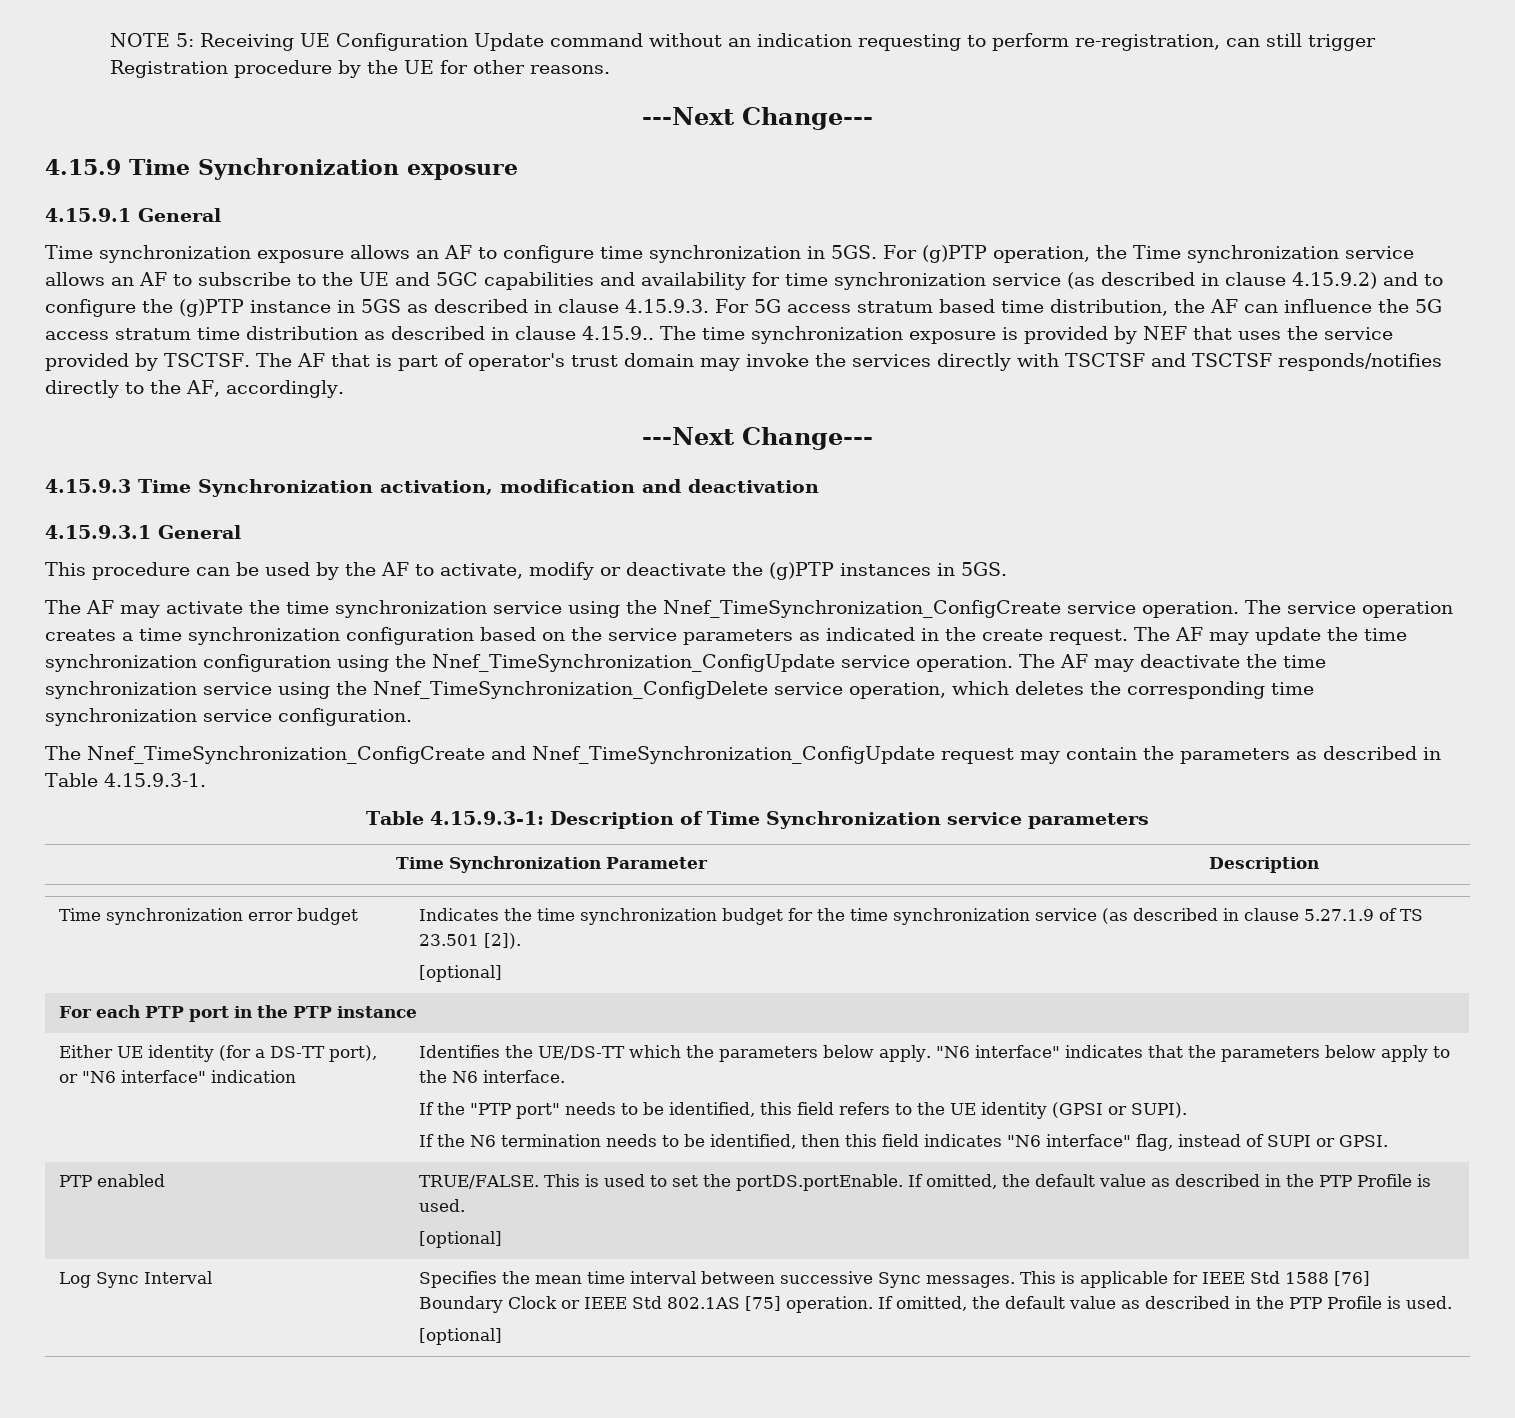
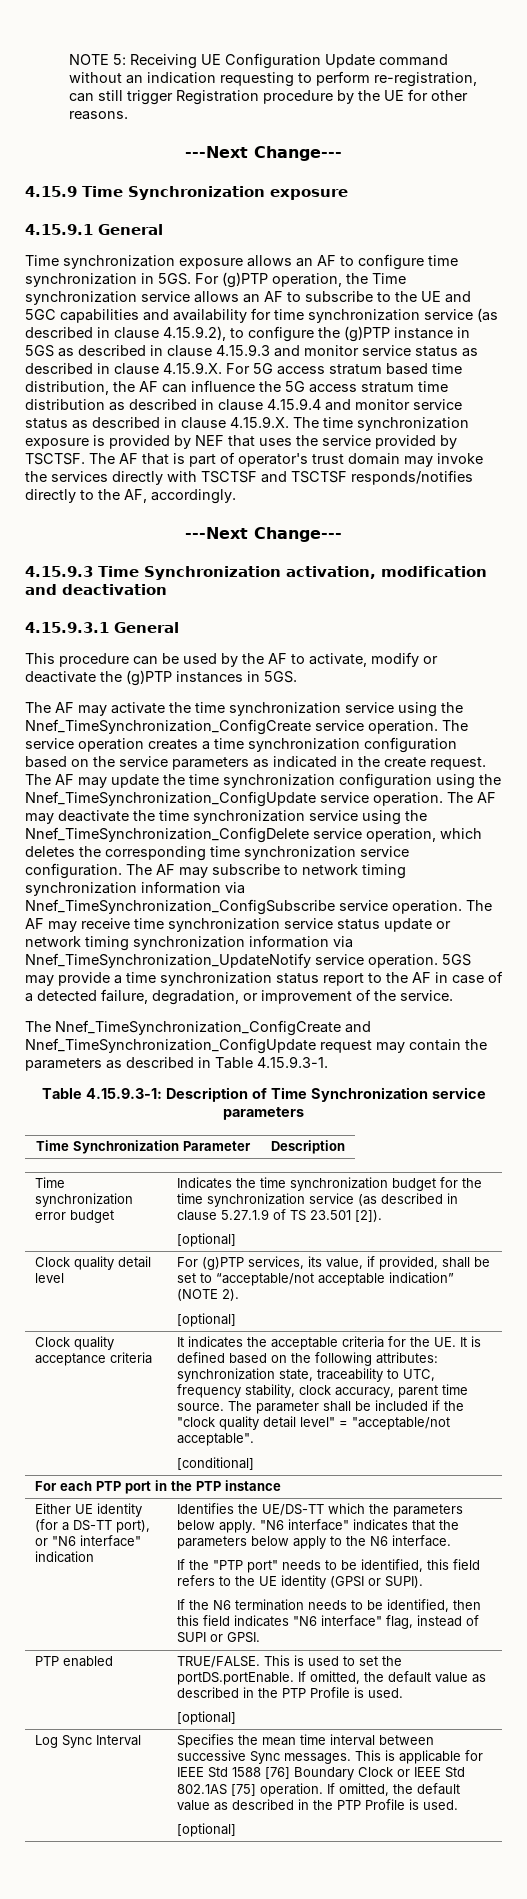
- For (g)PTP operation, the Time synchronization service allows an AF to subscribe to the UE and 5GC capabilities and availability for time synchronization service (as described in clause 4.15.9.2) and to configure the (g)PTP instance in 5GS as described in clause 4.15.9.3. For 5G access stratum based time distribution, the AF can influence the 5G access stratum time distribution as described in clause 4.15.9.. The time synchronization exposure is provided by NEF that uses the service provided by TSCTSF.
+ For (g)PTP operation, the Time synchronization service allows an AF to subscribe to the UE and 5GC capabilities and availability for time synchronization service (as described in clause 4.15.9.2), to configure the (g)PTP instance in 5GS as described in clause 4.15.9.3 and monitor service status as described in clause 4.15.9.X. For 5G access stratum based time distribution, the AF can influence the 5G access stratum time distribution as described in clause 4.15.9.4 and monitor service status as described in clause 4.15.9.X. The time synchronization exposure is provided by NEF that uses the service provided by TSCTSF.
+ The AF may subscribe to network timing synchronization information via Nnef_TimeSynchronization_ConfigSubscribe service operation. The AF may receive time synchronization service status update or network timing synchronization information via Nnef_TimeSynchronization_UpdateNotify service operation. 5GS may provide a time synchronization status report to the AF in case of a detected failure, degradation, or improvement of the service.
+ Clock quality detail level | For (g)PTP services, its value, if provided, shall be set to “acceptable/not acceptable indication” (NOTE 2).
+ [optional]
+ Clock quality acceptance criteria | It indicates the acceptable criteria for the UE. It is defined based on the following attributes: synchronization state, traceability to UTC, frequency stability, clock accuracy, parent time source. The parameter shall be included if the "clock quality detail level" = "acceptable/not acceptable".
+ [conditional]

